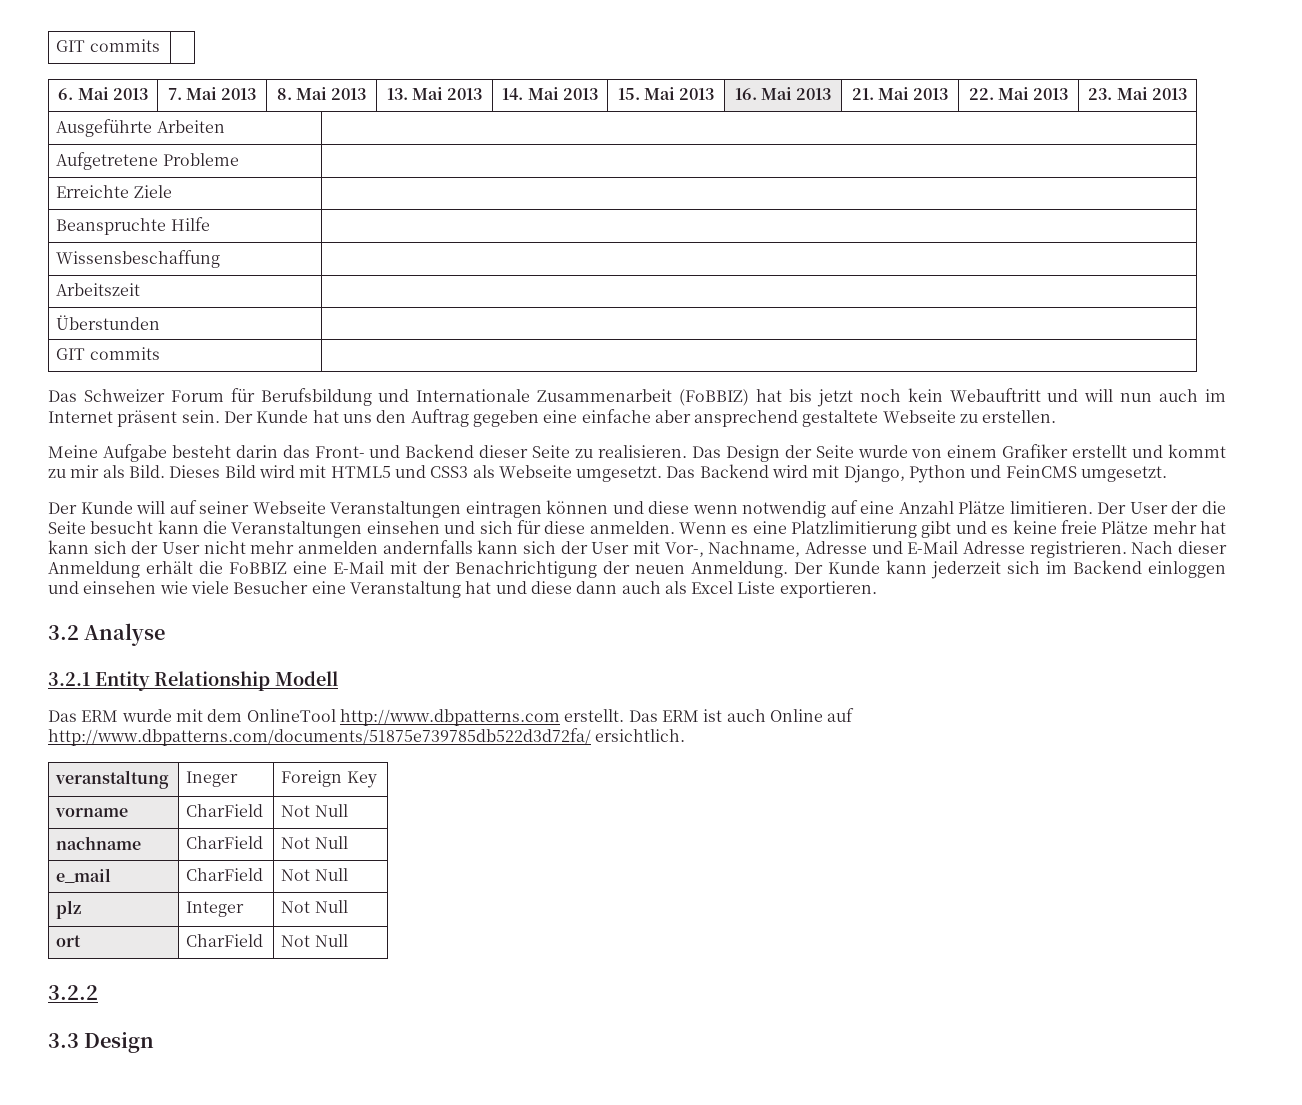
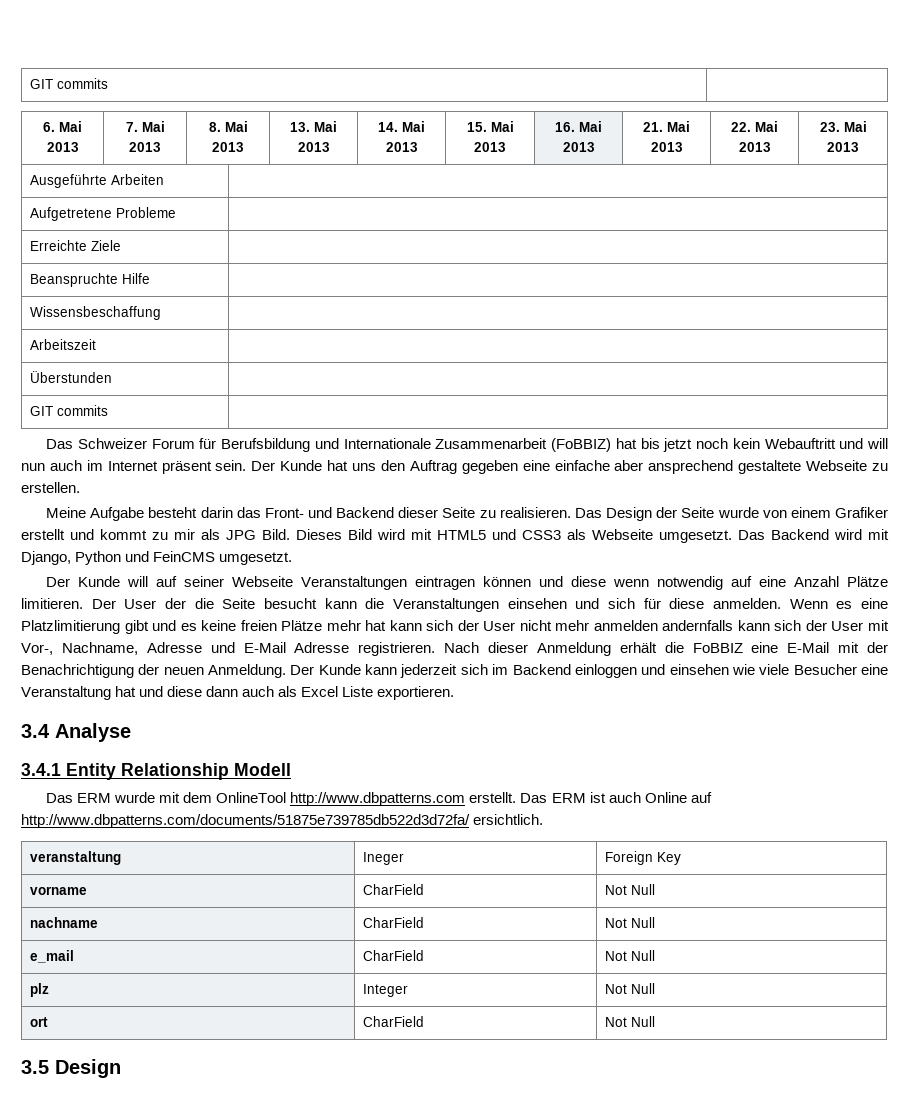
- Das Design der Seite wurde von einem Grafiker erstellt und kommt zu mir als Bild.
+ Das Design der Seite wurde von einem Grafiker erstellt und kommt zu mir als JPG Bild.
- Wenn es eine Platzlimitierung gibt und es keine freie Plätze mehr hat kann sich der User nicht mehr anmelden andernfalls kann sich der User mit Vor-, Nachname, Adresse und E-Mail Adresse registrieren.
+ Wenn es eine Platzlimitierung gibt und es keine freien Plätze mehr hat kann sich der User nicht mehr anmelden andernfalls kann sich der User mit Vor-, Nachname, Adresse und E-Mail Adresse registrieren.
- 3.2 Analyse
+ 3.4 Analyse
- 3.2.1 Entity Relationship Modell
+ 3.4.1 Entity Relationship Modell
- 3.2.2
- 3.3 Design
+ 3.5 Design

